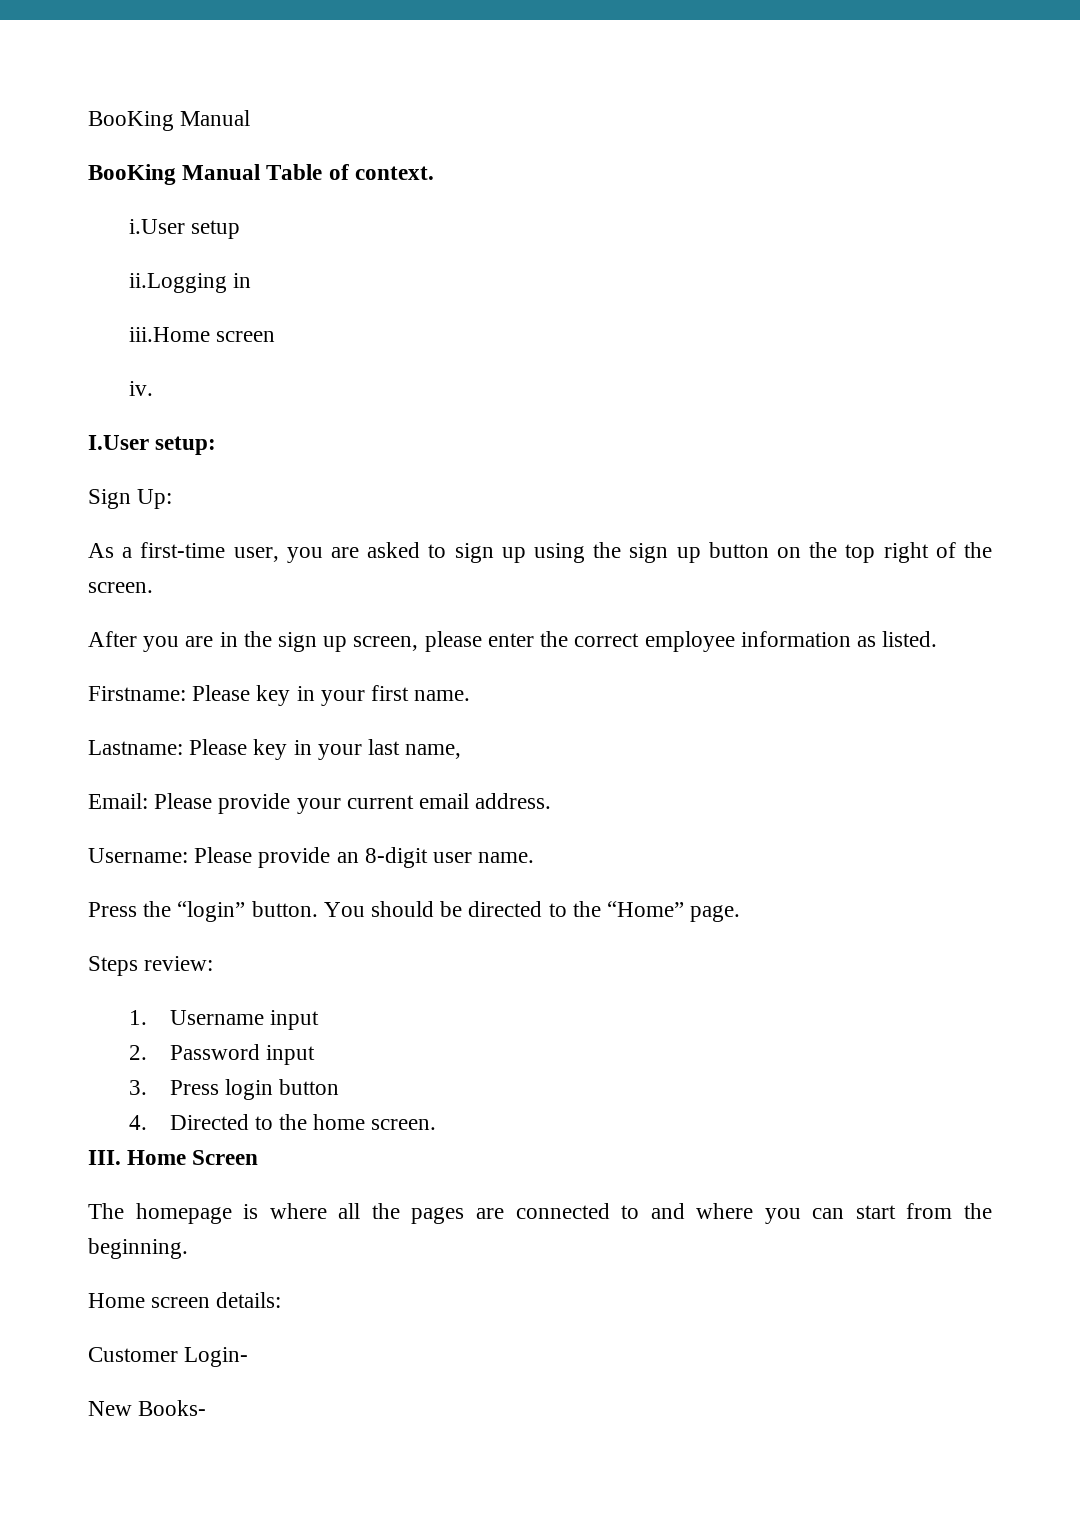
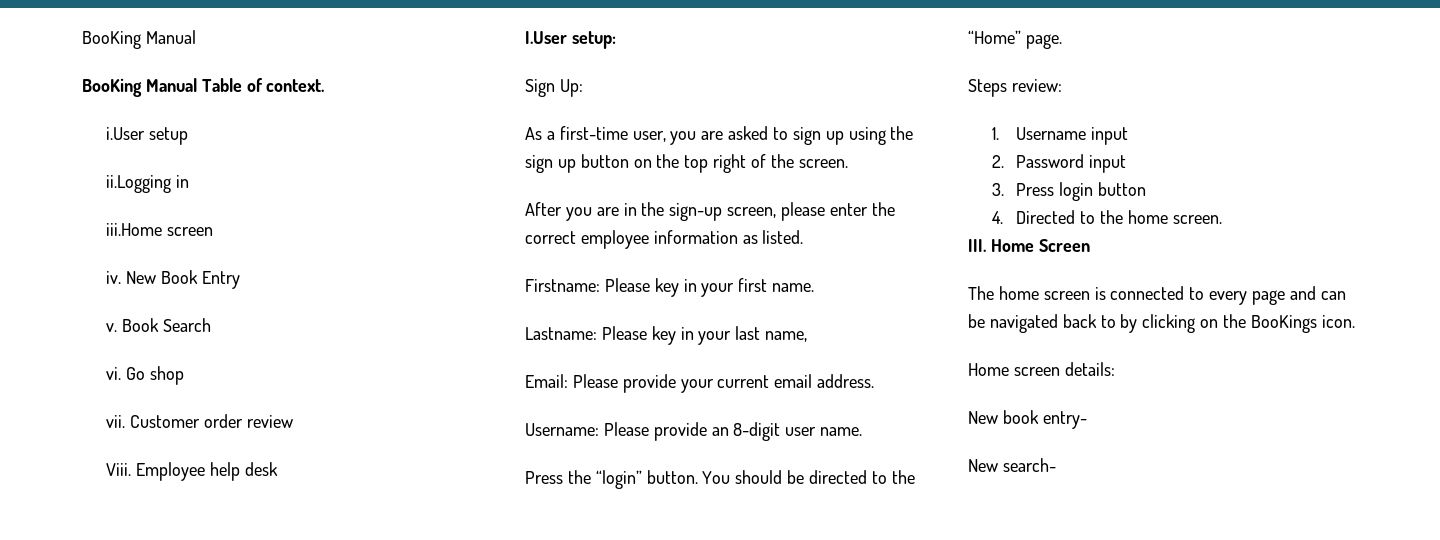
+ New Book Entry
+ v. Book Search
+ vi. Go shop
+ vii. Customer order review
+ Viii. Employee help desk
- After you are in the sign up screen, please enter the correct employee information as listed.
+ After you are in the sign-up screen, please enter the correct employee information as listed.
- The homepage is where all the pages are connected to and where you can start from the beginning.
+ The home screen is connected to every page and can be navigated back to by clicking on the BooKings icon.
- Customer Login-
- New Books-
+ New book entry-
+ New search-

